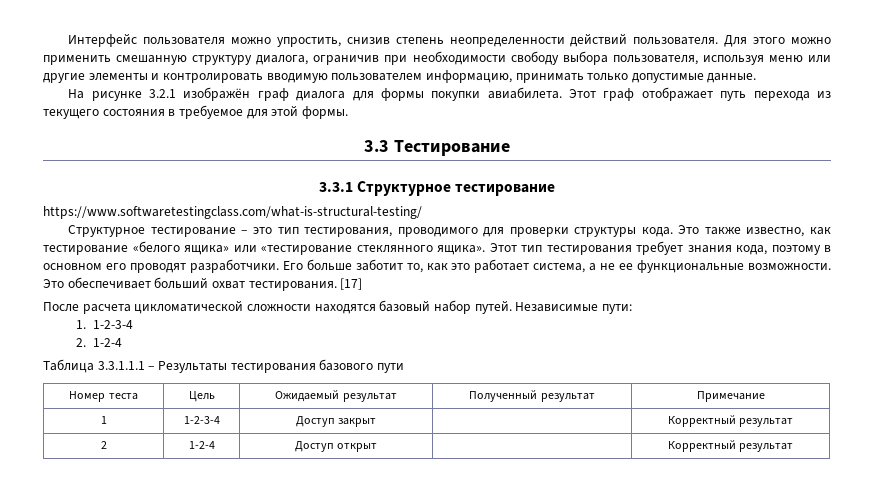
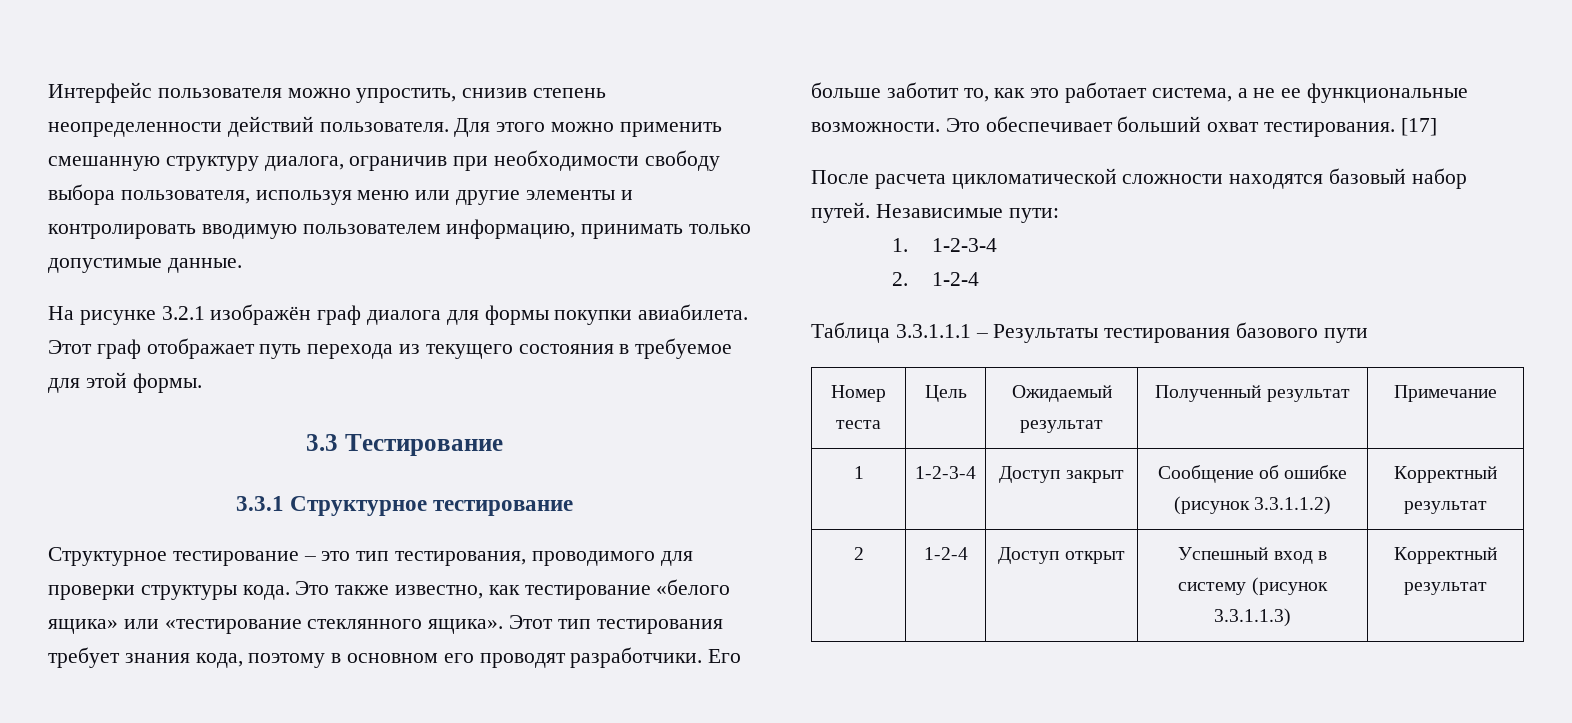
- https://www.softwaretestingclass.com/what-is-structural-testing/
- 1 | 1-2-3-4 | Доступ закрыт | | Корректный результат
+ 1 | 1-2-3-4 | Доступ закрыт | Сообщение об ошибке (рисунок 3.3.1.1.2) | Корректный результат
- 2 | 1-2-4 | Доступ открыт | | Корректный результат
+ 2 | 1-2-4 | Доступ открыт | Успешный вход в систему (рисунок 3.3.1.1.3) | Корректный результат

